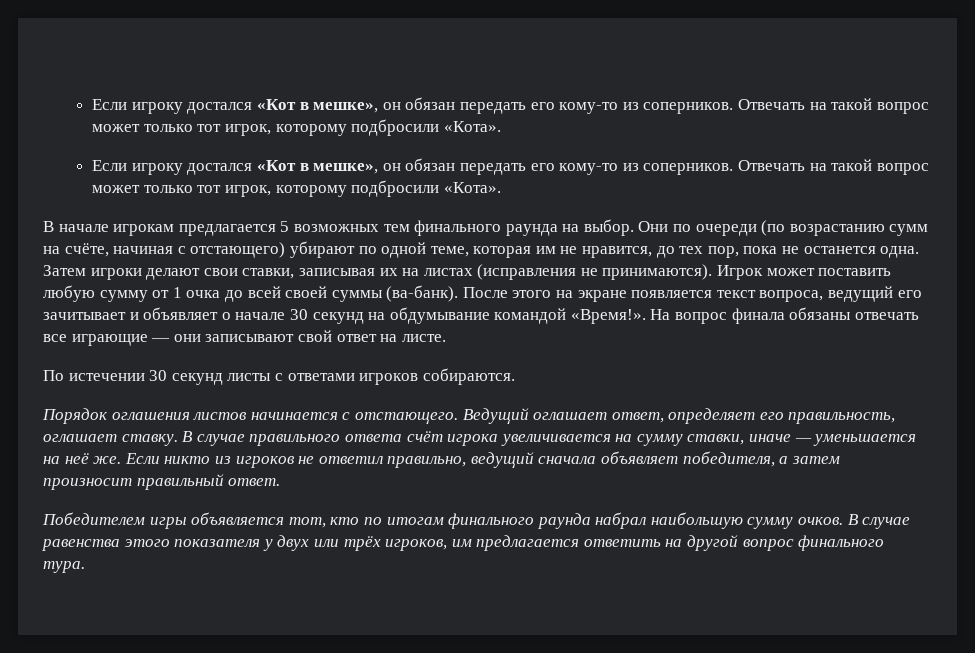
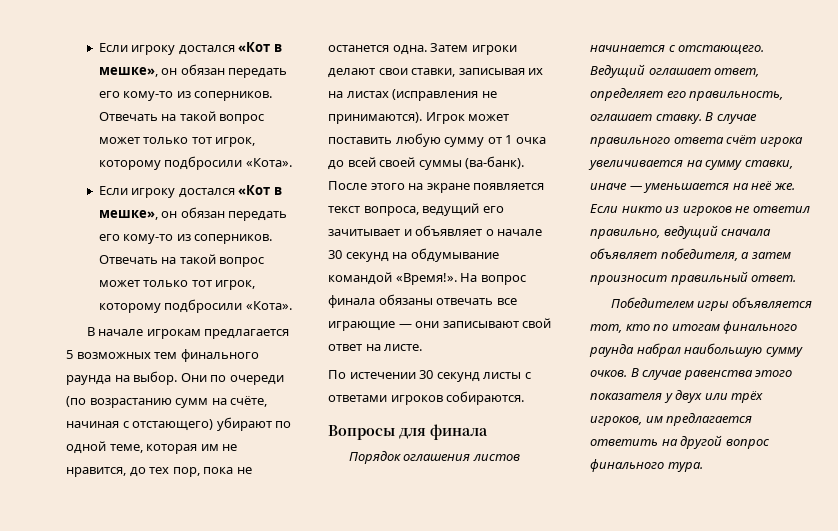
+ Вопросы для финала

